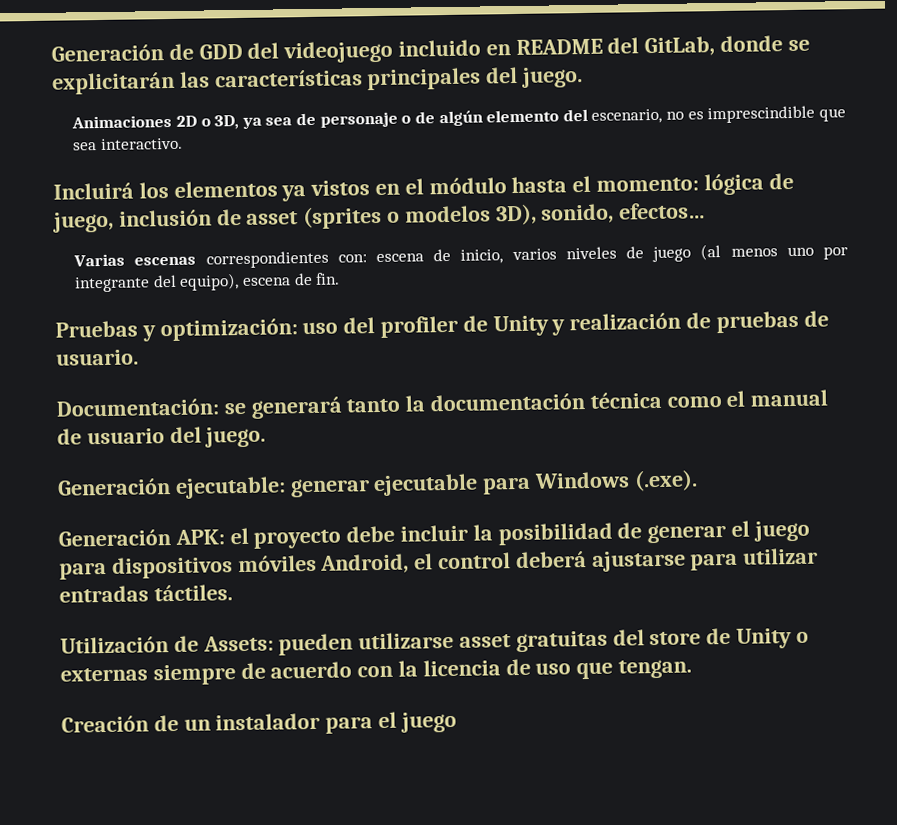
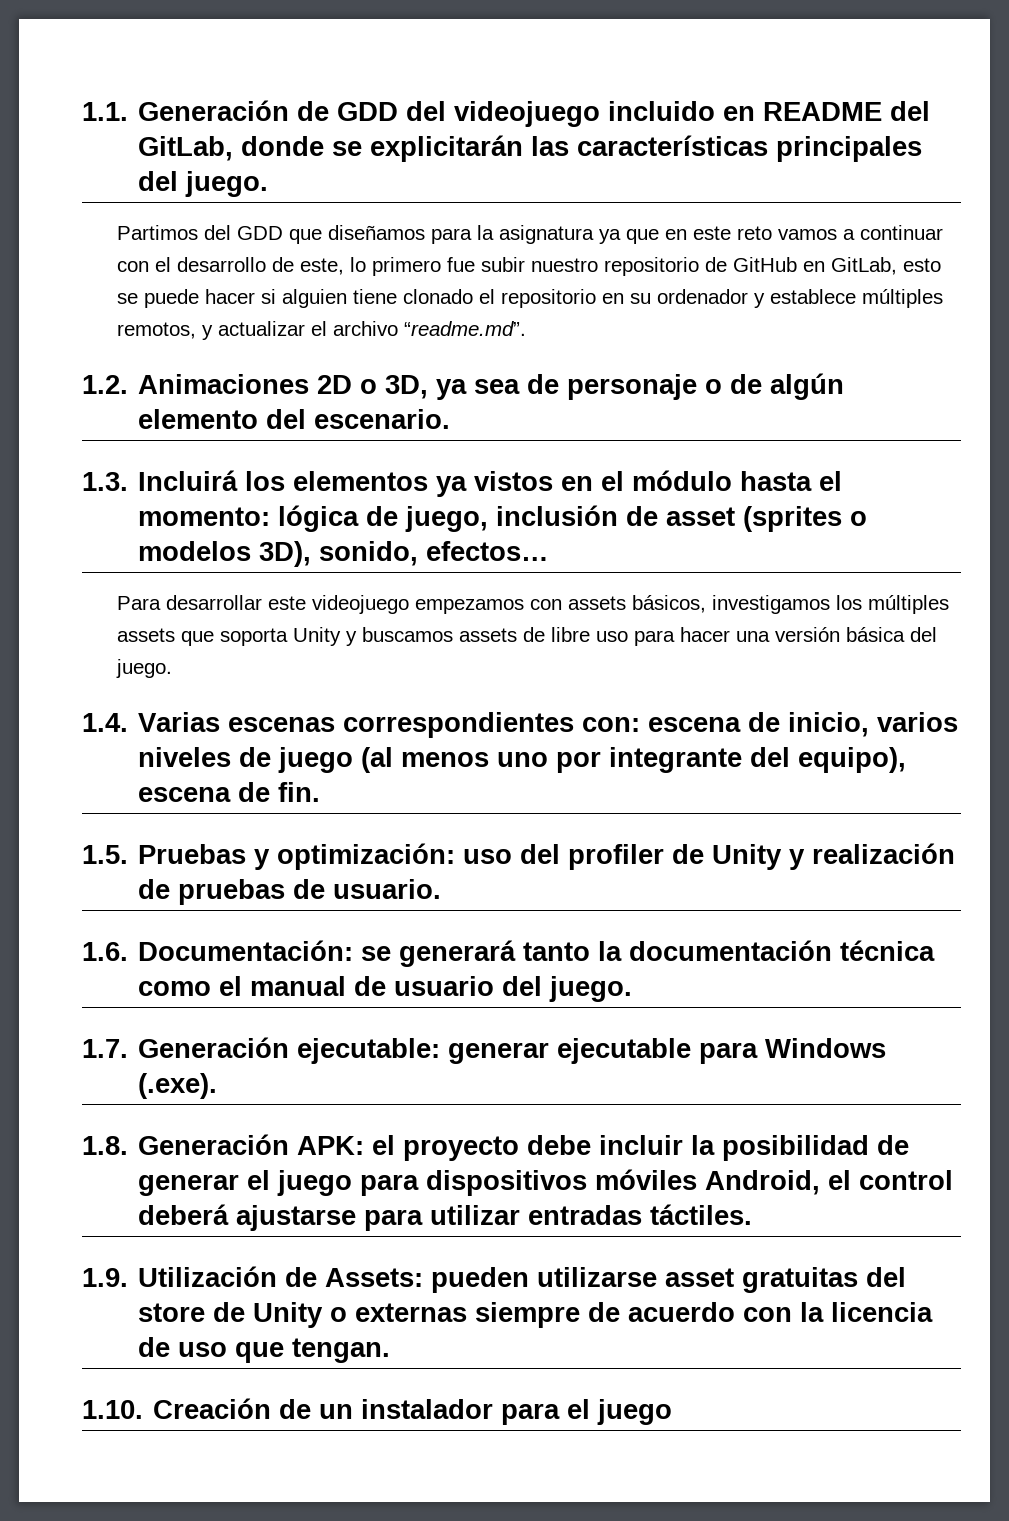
- Generación de GDD del videojuego incluido en README del GitLab, donde se explicitarán las características principales del juego.
+ 1.1. Generación de GDD del videojuego incluido en README del GitLab, donde se explicitarán las características principales del juego.
- Animaciones 2D o 3D, ya sea de personaje o de algún elemento del escenario, no es imprescindible que sea interactivo.
- Incluirá los elementos ya vistos en el módulo hasta el momento: lógica de juego, inclusión de asset (sprites o modelos 3D), sonido, efectos…
+ Partimos del GDD que diseñamos para la asignatura ya que en este reto vamos a continuar con el desarrollo de este, lo primero fue subir nuestro repositorio de GitHub en GitLab, esto se puede hacer si alguien tiene clonado el repositorio en su ordenador y establece múltiples remotos, y actualizar el archivo “readme.md”.
+ 1.2. Animaciones 2D o 3D, ya sea de personaje o de algún elemento del escenario.
+ 1.3. Incluirá los elementos ya vistos en el módulo hasta el momento: lógica de juego, inclusión de asset (sprites o modelos 3D), sonido, efectos…
- Varias escenas correspondientes con: escena de inicio, varios niveles de juego (al menos uno por integrante del equipo), escena de fin.
+ Para desarrollar este videojuego empezamos con assets básicos, investigamos los múltiples assets que soporta Unity y buscamos assets de libre uso para hacer una versión básica del juego.
+ 1.4. Varias escenas correspondientes con: escena de inicio, varios niveles de juego (al menos uno por integrante del equipo), escena de fin.
- Pruebas y optimización: uso del profiler de Unity y realización de pruebas de usuario.
+ 1.5. Pruebas y optimización: uso del profiler de Unity y realización de pruebas de usuario.
- Documentación: se generará tanto la documentación técnica como el manual de usuario del juego.
+ 1.6. Documentación: se generará tanto la documentación técnica como el manual de usuario del juego.
- Generación ejecutable: generar ejecutable para Windows (.exe).
+ 1.7. Generación ejecutable: generar ejecutable para Windows (.exe).
- Generación APK: el proyecto debe incluir la posibilidad de generar el juego para dispositivos móviles Android, el control deberá ajustarse para utilizar entradas táctiles.
+ 1.8. Generación APK: el proyecto debe incluir la posibilidad de generar el juego para dispositivos móviles Android, el control deberá ajustarse para utilizar entradas táctiles.
- Utilización de Assets: pueden utilizarse asset gratuitas del store de Unity o externas siempre de acuerdo con la licencia de uso que tengan.
+ 1.9. Utilización de Assets: pueden utilizarse asset gratuitas del store de Unity o externas siempre de acuerdo con la licencia de uso que tengan.
- Creación de un instalador para el juego
+ 1.10. Creación de un instalador para el juego

